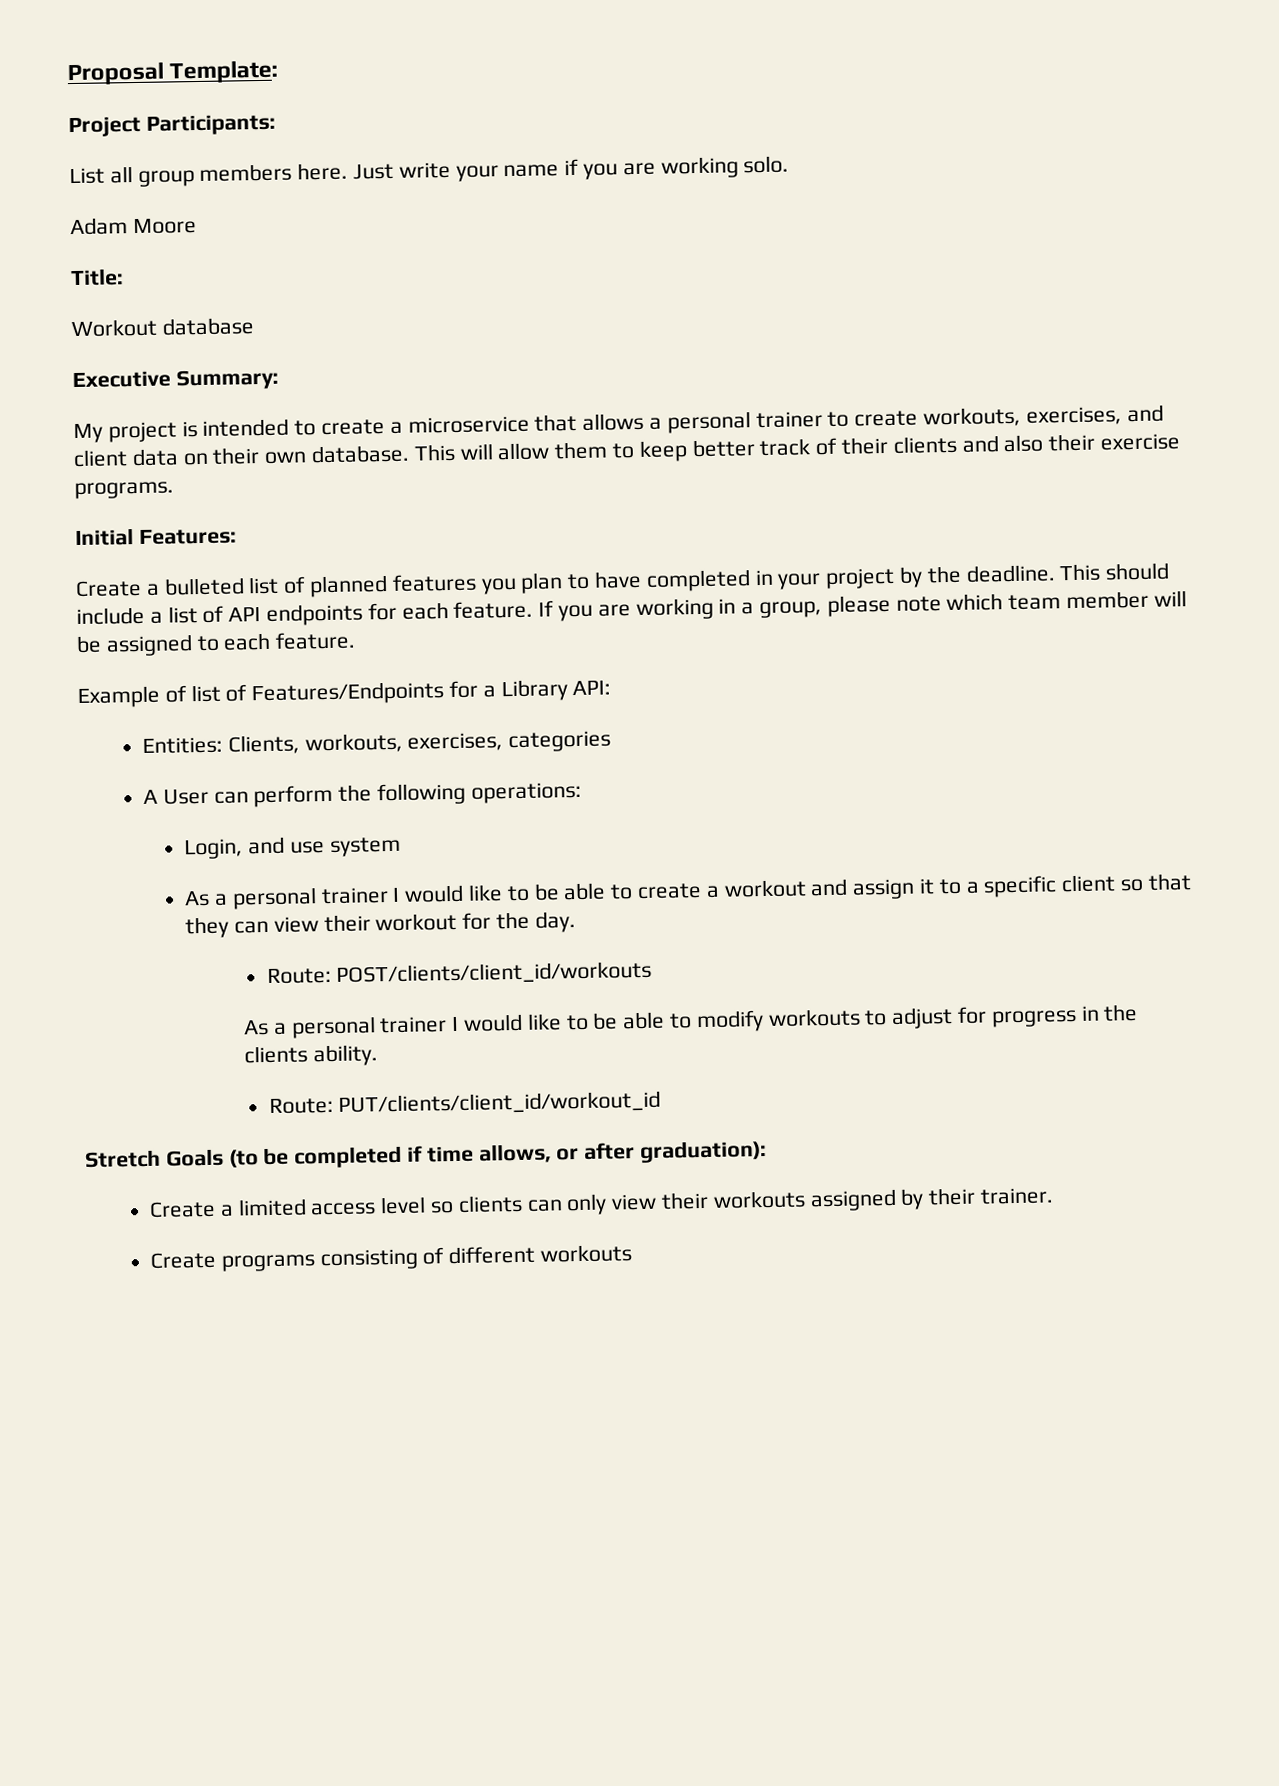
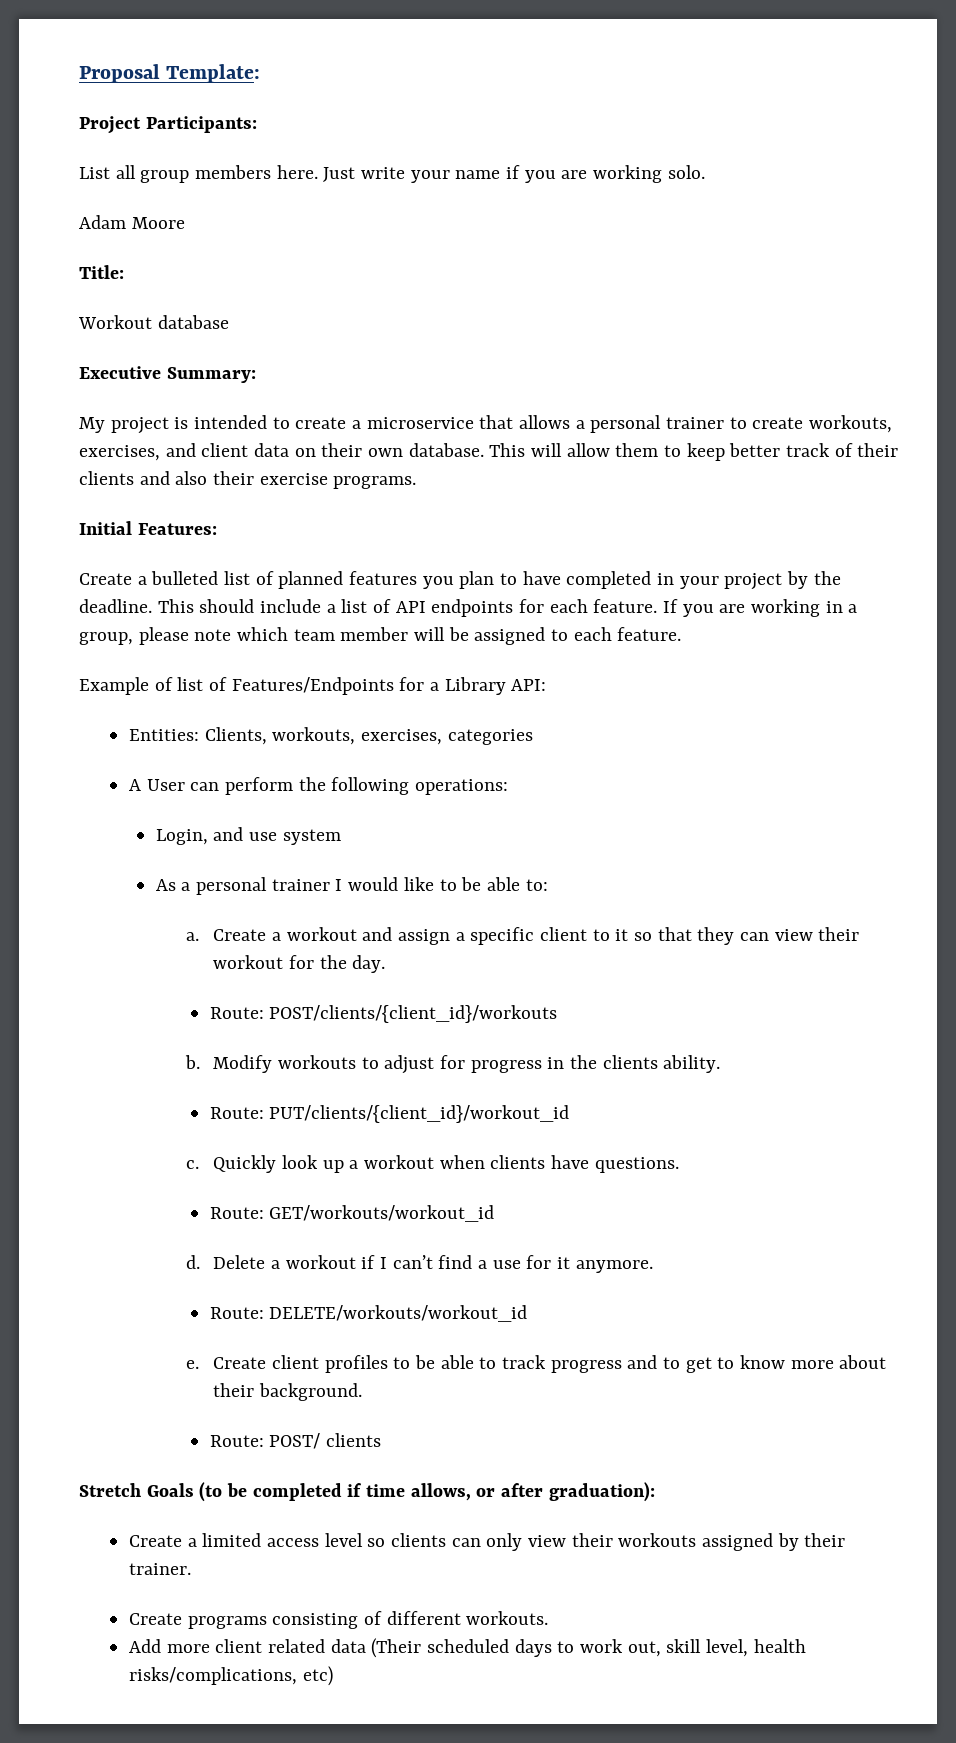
- As a personal trainer I would like to be able to create a workout and assign it to a specific client so that they can view their workout for the day.
+ As a personal trainer I would like to be able to:
+ a. Create a workout and assign a specific client to it so that they can view their workout for the day.
- Route: POST/clients/client_id/workouts
- As a personal trainer I would like to be able to modify workouts to adjust for progress in the clients ability.
+ Route: POST/clients/{client_id}/workouts
+ b. Modify workouts to adjust for progress in the clients ability.
- Route: PUT/clients/client_id/workout_id
+ Route: PUT/clients/{client_id}/workout_id
+ c. Quickly look up a workout when clients have questions.
+ Route: GET/workouts/workout_id
+ d. Delete a workout if I can’t find a use for it anymore.
+ Route: DELETE/workouts/workout_id
+ e. Create client profiles to be able to track progress and to get to know more about their background.
+ Route: POST/ clients
- Create programs consisting of different workouts
+ Create programs consisting of different workouts.
+ Add more client related data (Their scheduled days to work out, skill level, health risks/complications, etc)

